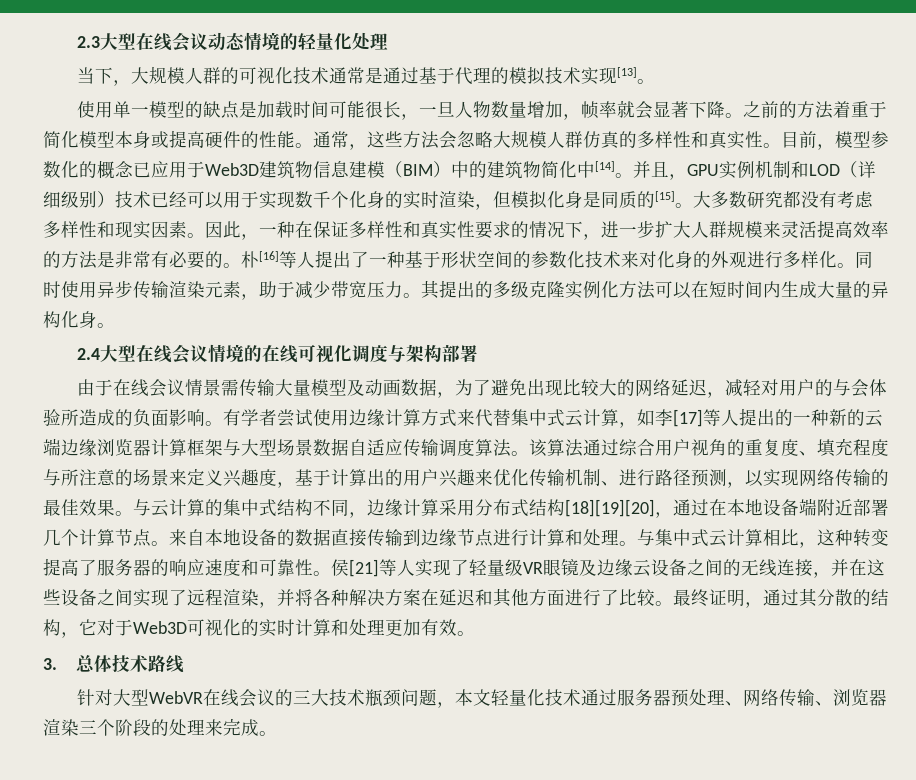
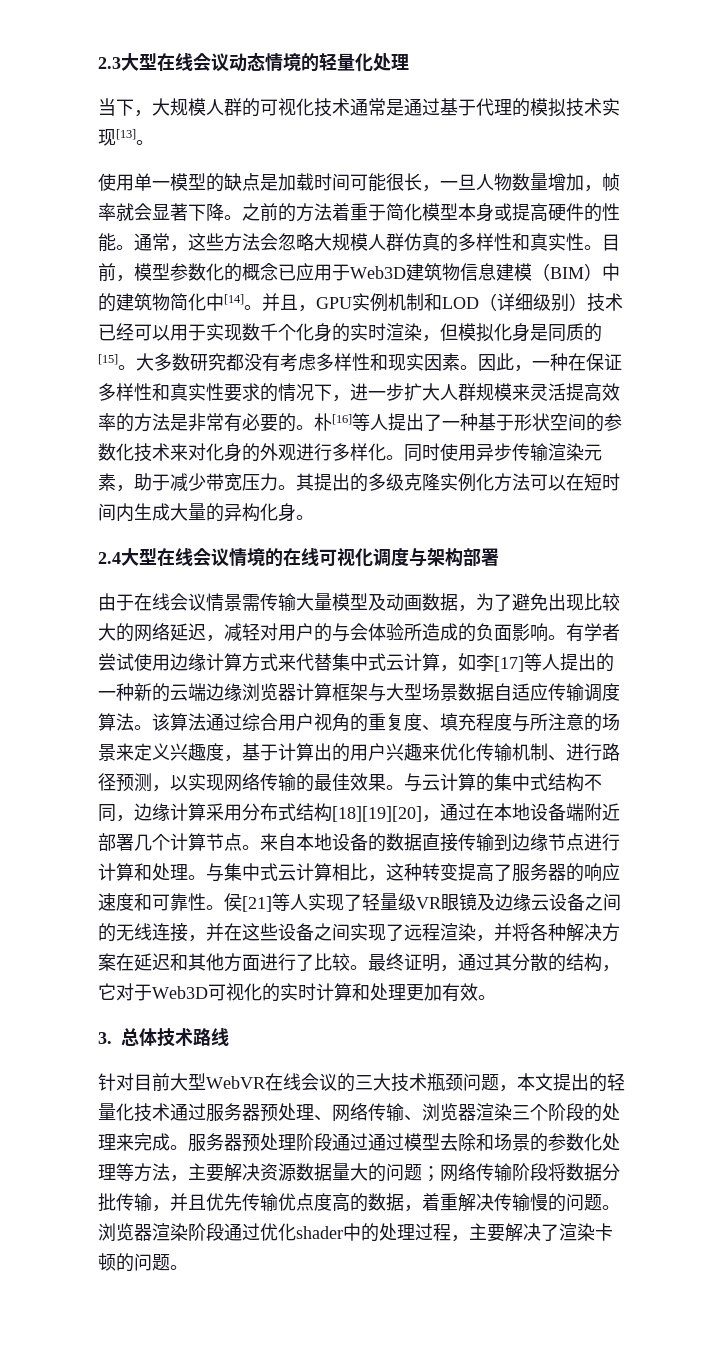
- 针对大型WebVR在线会议的三大技术瓶颈问题，本文轻量化技术通过服务器预处理、网络传输、浏览器渲染三个阶段的处理来完成。
+ 针对目前大型WebVR在线会议的三大技术瓶颈问题，本文提出的轻量化技术通过服务器预处理、网络传输、浏览器渲染三个阶段的处理来完成。
+ 服务器预处理阶段通过通过模型去除和场景的参数化处理等方法，主要解决资源数据量大的问题；网络传输阶段将数据分批传输，并且优先传输优点度高的数据，着重解决传输慢的问题。浏览器渲染阶段通过优化shader中的处理过程，主要解决了渲染卡顿的问题。

